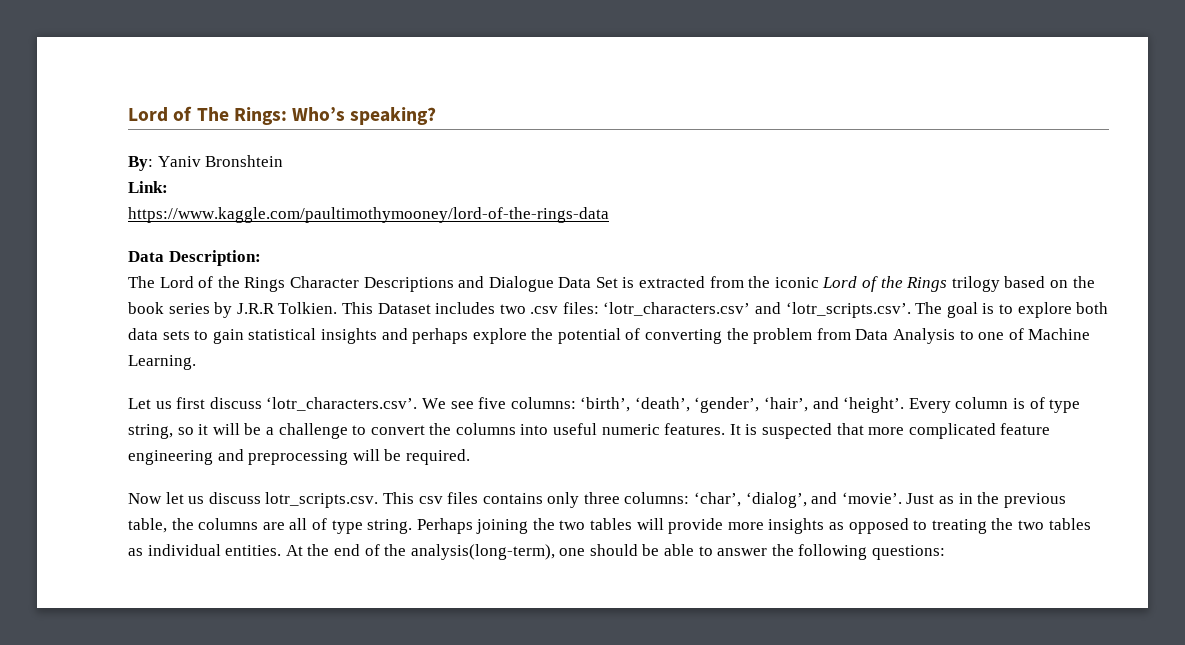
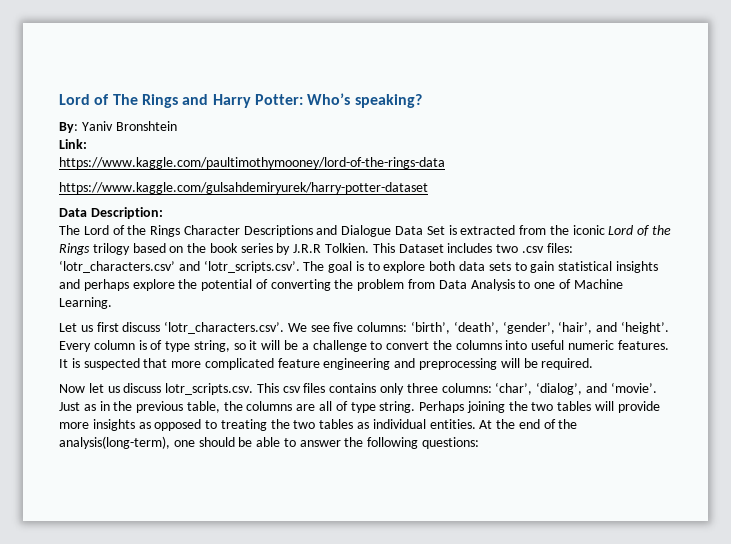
- Lord of The Rings: Who’s speaking?
+ Lord of The Rings and Harry Potter: Who’s speaking?
+ https://www.kaggle.com/gulsahdemiryurek/harry-potter-dataset

